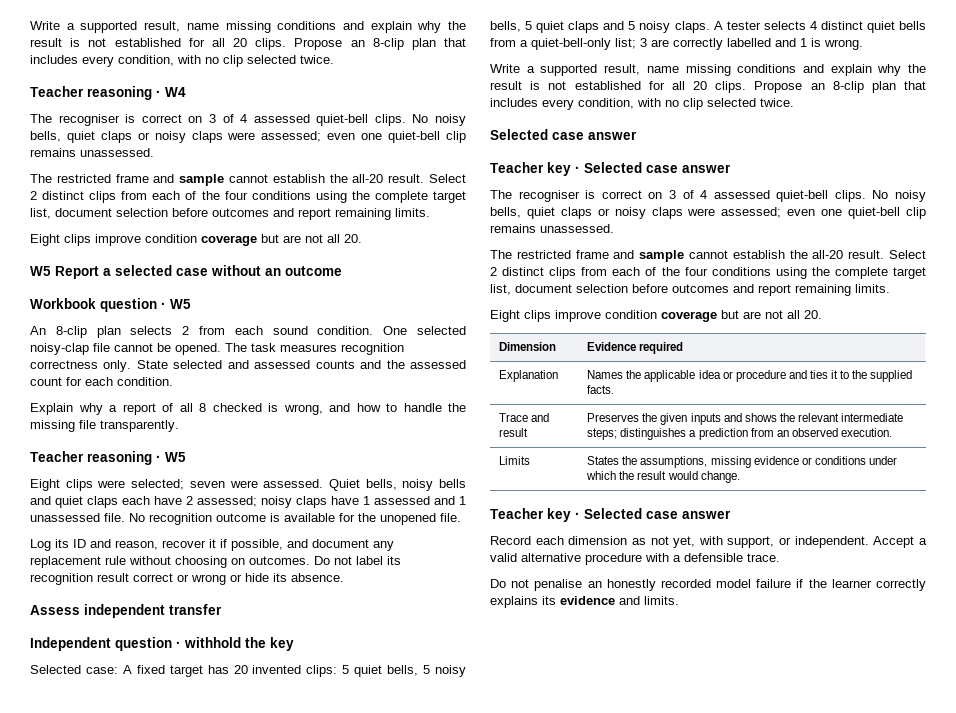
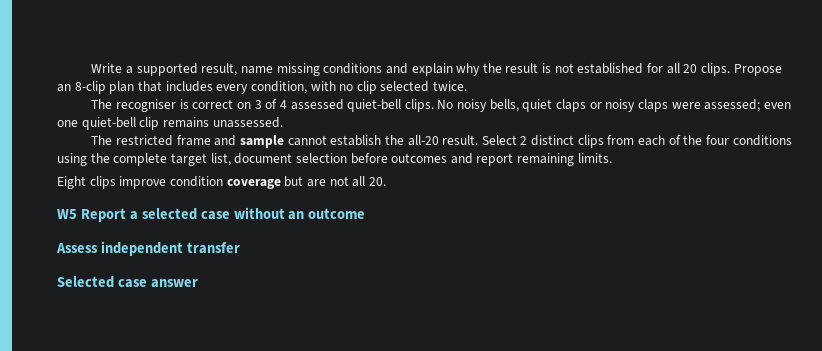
- Teacher reasoning · W4
- Workbook question · W5
- An 8-clip plan selects 2 from each sound condition. One selected noisy-clap file cannot be opened. The task measures recognition correctness only. State selected and assessed counts and the assessed count for each condition.
- Explain why a report of all 8 checked is wrong, and how to handle the missing file transparently.
- Teacher reasoning · W5
- Eight clips were selected; seven were assessed. Quiet bells, noisy bells and quiet claps each have 2 assessed; noisy claps have 1 assessed and 1 unassessed file. No recognition outcome is available for the unopened file.
- Log its ID and reason, recover it if possible, and document any replacement rule without choosing on outcomes. Do not label its recognition result correct or wrong or hide its absence.
  Assess independent transfer
- Independent question · withhold the key
- Selected case: A fixed target has 20 invented clips: 5 quiet bells, 5 noisy bells, 5 quiet claps and 5 noisy claps. A tester selects 4 distinct quiet bells from a quiet-bell-only list; 3 are correctly labelled and 1 is wrong.
- Write a supported result, name missing conditions and explain why the result is not established for all 20 clips. Propose an 8-clip plan that includes every condition, with no clip selected twice.
  Selected case answer
- Teacher key · Selected case answer
- The recogniser is correct on 3 of 4 assessed quiet-bell clips. No noisy bells, quiet claps or noisy claps were assessed; even one quiet-bell clip remains unassessed.
- The restricted frame and sample cannot establish the all-20 result. Select 2 distinct clips from each of the four conditions using the complete target list, document selection before outcomes and report remaining limits.
- Eight clips improve condition coverage but are not all 20.
- Dimension | Evidence required
- Explanation | Names the applicable idea or procedure and ties it to the supplied facts.
- Trace and result | Preserves the given inputs and shows the relevant intermediate steps; distinguishes a prediction from an observed execution.
- Limits | States the assumptions, missing evidence or conditions under which the result would change.
- Teacher key · Selected case answer
- Record each dimension as not yet, with support, or independent. Accept a valid alternative procedure with a defensible trace.
- Do not penalise an honestly recorded model failure if the learner correctly explains its evidence and limits.

